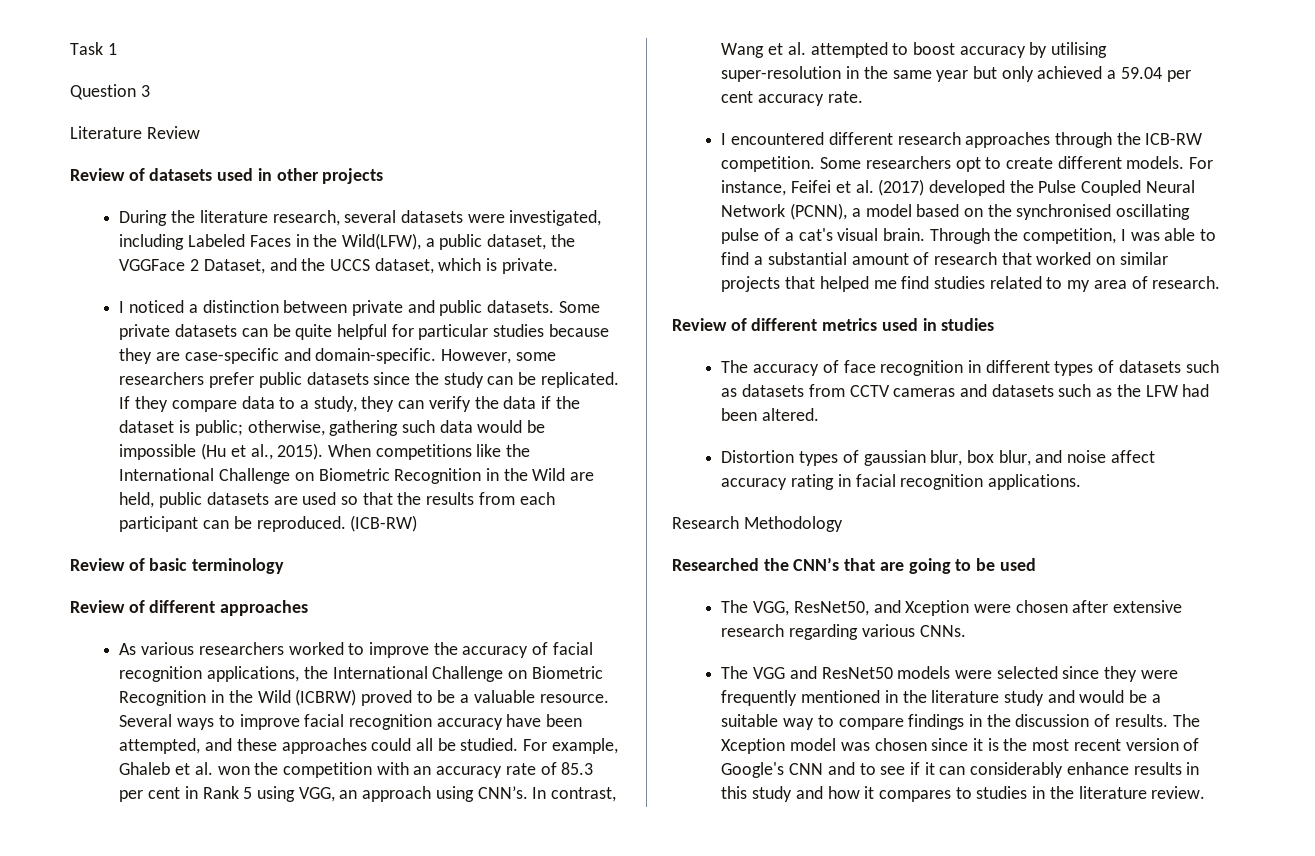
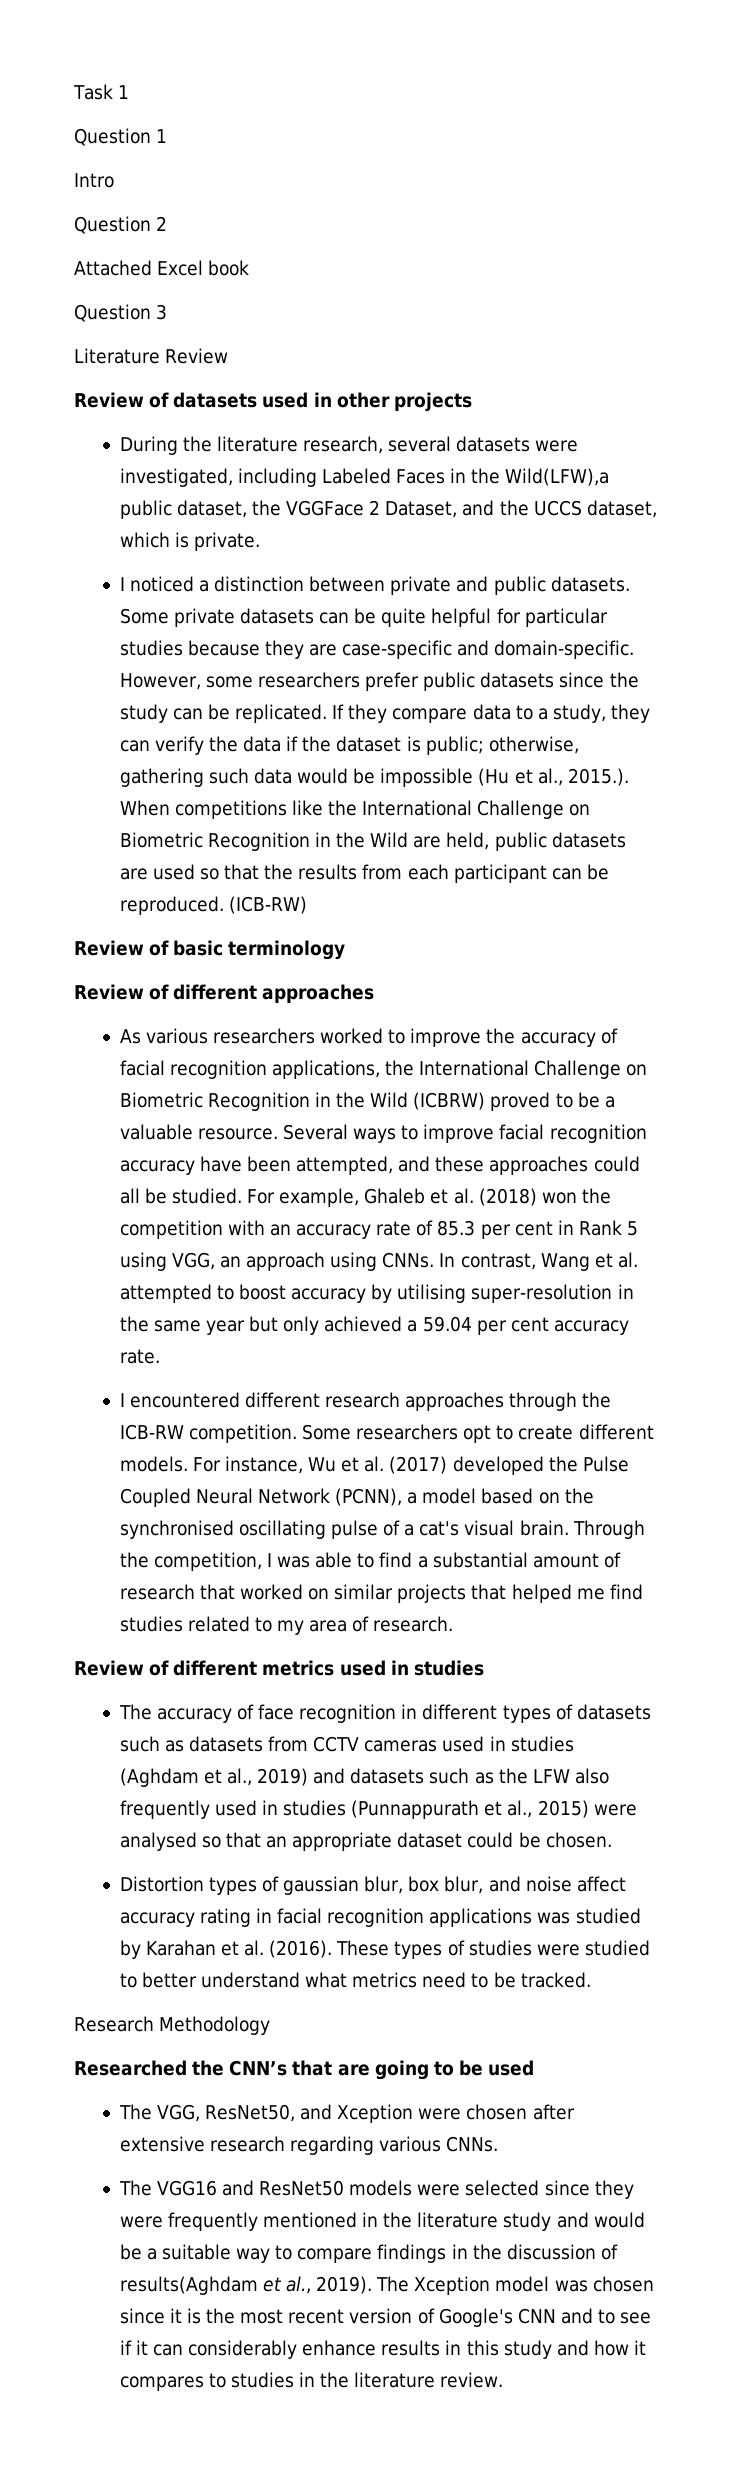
+ Question 1
+ Intro
+ Question 2
+ Attached Excel book
- During the literature research, several datasets were investigated, including Labeled Faces in the Wild(LFW), a public dataset, the VGGFace 2 Dataset, and the UCCS dataset, which is private.
+ During the literature research, several datasets were investigated, including Labeled Faces in the Wild(LFW),a public dataset, the VGGFace 2 Dataset, and the UCCS dataset, which is private.
- If they compare data to a study, they can verify the data if the dataset is public; otherwise, gathering such data would be impossible (Hu et al., 2015). When competitions like the International Challenge on Biometric Recognition in the Wild are held, public datasets are used so that the results from each participant can be reproduced.
+ If they compare data to a study, they can verify the data if the dataset is public; otherwise, gathering such data would be impossible (Hu et al., 2015.). When competitions like the International Challenge on Biometric Recognition in the Wild are held, public datasets are used so that the results from each participant can be reproduced.
- For example, Ghaleb et al. won the competition with an accuracy rate of 85.3 per cent in Rank 5 using VGG, an approach using CNN’s.
+ For example, Ghaleb et al. (2018) won the competition with an accuracy rate of 85.3 per cent in Rank 5 using VGG, an approach using CNNs.
- For instance, Feifei et al. (2017) developed the Pulse Coupled Neural Network (PCNN), a model based on the synchronised oscillating pulse of a cat's visual brain.
+ For instance, Wu et al. (2017) developed the Pulse Coupled Neural Network (PCNN), a model based on the synchronised oscillating pulse of a cat's visual brain.
- The accuracy of face recognition in different types of datasets such as datasets from CCTV cameras and datasets such as the LFW had been altered.
+ The accuracy of face recognition in different types of datasets such as datasets from CCTV cameras used in studies (Aghdam et al., 2019) and datasets such as the LFW also frequently used in studies (Punnappurath et al., 2015) were analysed so that an appropriate dataset could be chosen.
- Distortion types of gaussian blur, box blur, and noise affect accuracy rating in facial recognition applications.
+ Distortion types of gaussian blur, box blur, and noise affect accuracy rating in facial recognition applications was studied by Karahan et al. (2016). These types of studies were studied to better understand what metrics need to be tracked.
- The VGG and ResNet50 models were selected since they were frequently mentioned in the literature study and would be a suitable way to compare findings in the discussion of results.
+ The VGG16 and ResNet50 models were selected since they were frequently mentioned in the literature study and would be a suitable way to compare findings in the discussion of results(Aghdam et al., 2019).

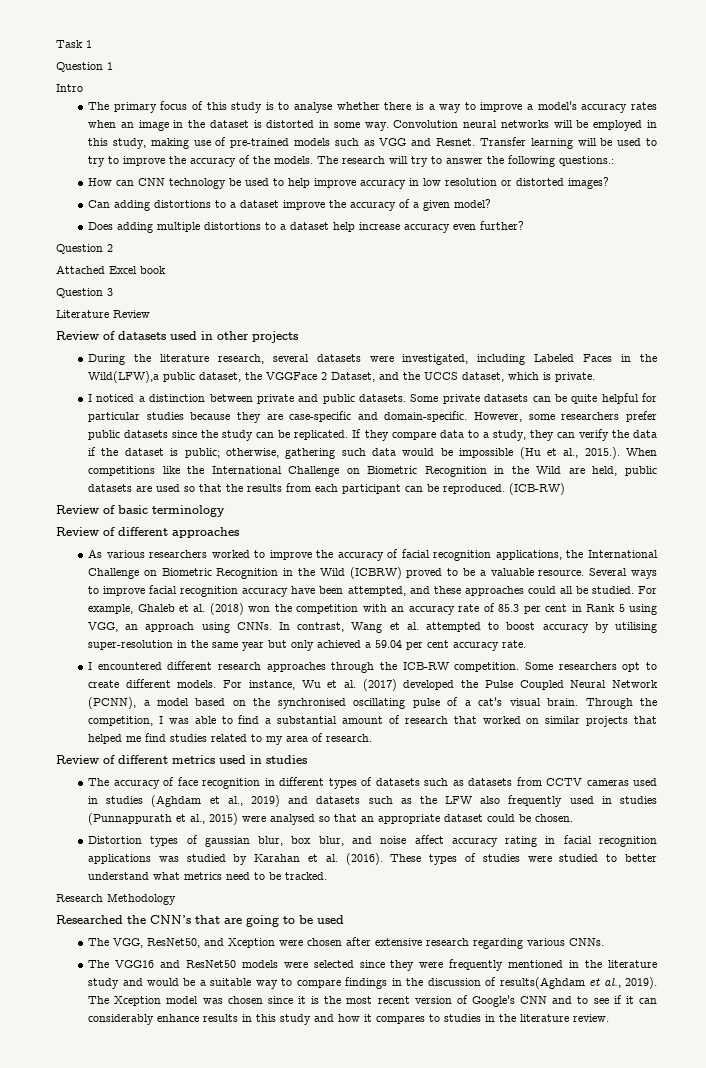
+ The primary focus of this study is to analyse whether there is a way to improve a model's accuracy rates when an image in the dataset is distorted in some way. Convolution neural networks will be employed in this study, making use of pre-trained models such as VGG and Resnet. Transfer learning will be used to try to improve the accuracy of the models. The research will try to answer the following questions.:
+ How can CNN technology be used to help improve accuracy in low resolution or distorted images?
+ Can adding distortions to a dataset improve the accuracy of a given model?
+ Does adding multiple distortions to a dataset help increase accuracy even further?

